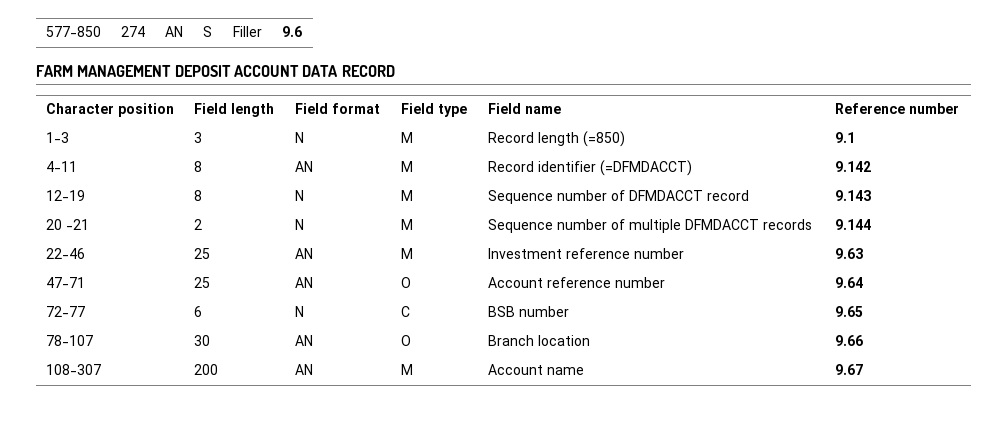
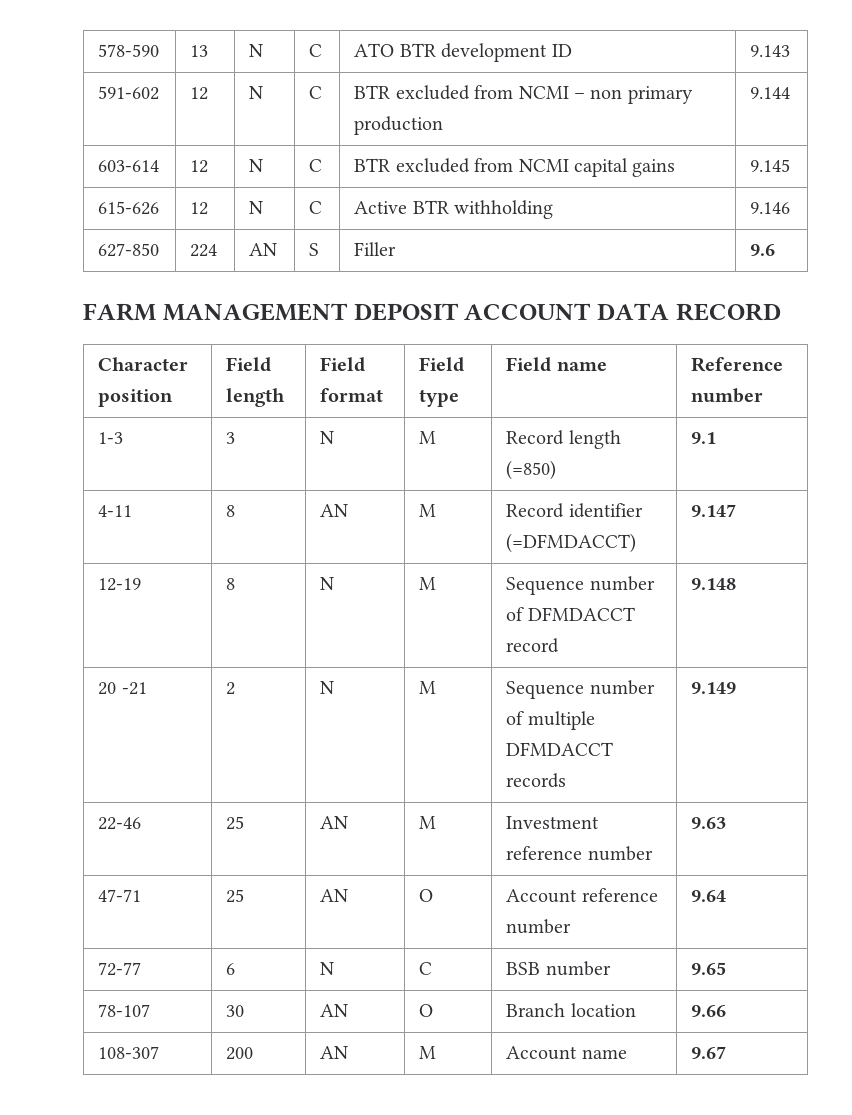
- 577-850 | 274 | AN | S | Filler | 9.6
+ 578-590 | 13 | N | C | ATO BTR development ID | 9.143
+ 591-602 | 12 | N | C | BTR excluded from NCMI – non primary production | 9.144
+ 603-614 | 12 | N | C | BTR excluded from NCMI capital gains | 9.145
+ 615-626 | 12 | N | C | Active BTR withholding | 9.146
+ 627-850 | 224 | AN | S | Filler | 9.6
- 4-11 | 8 | AN | M | Record identifier (=DFMDACCT) | 9.142
+ 4-11 | 8 | AN | M | Record identifier (=DFMDACCT) | 9.147
- 12-19 | 8 | N | M | Sequence number of DFMDACCT record | 9.143
+ 12-19 | 8 | N | M | Sequence number of DFMDACCT record | 9.148
- 20 -21 | 2 | N | M | Sequence number of multiple DFMDACCT records | 9.144
+ 20 -21 | 2 | N | M | Sequence number of multiple DFMDACCT records | 9.149

